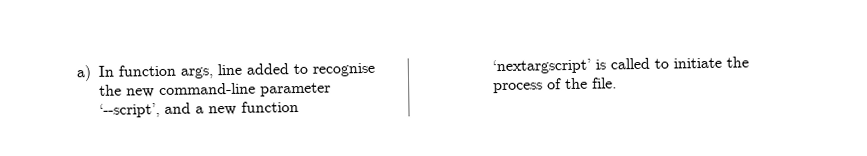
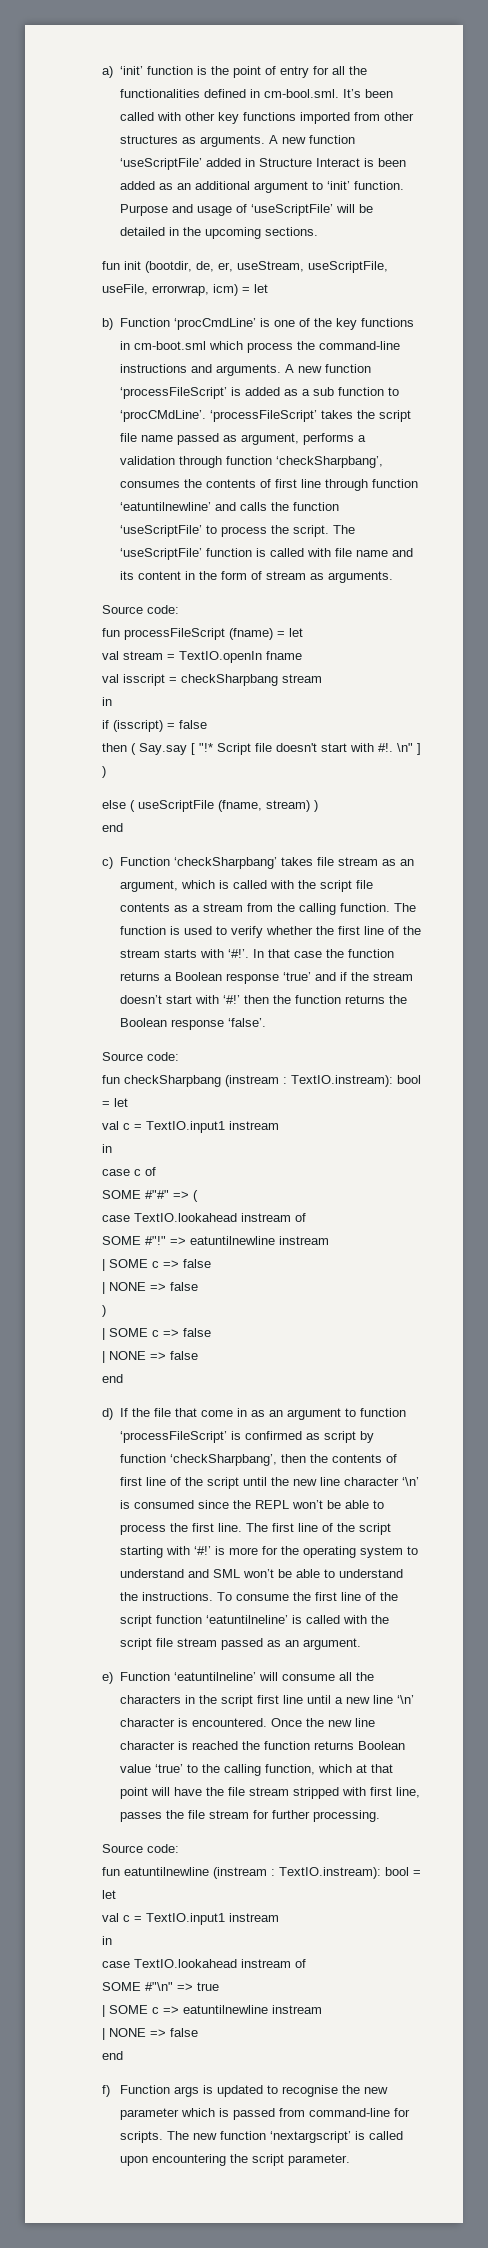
- a) In function args, line added to recognise the new command-line parameter ‘--script’, and a new function ‘nextargscript’ is called to initiate the process of the file.
+ a) ‘init’ function is the point of entry for all the functionalities defined in cm-bool.sml. It’s been called with other key functions imported from other structures as arguments. A new function ‘useScriptFile’ added in Structure Interact is been added as an additional argument to ‘init’ function. Purpose and usage of ‘useScriptFile’ will be detailed in the upcoming sections.
+ fun init (bootdir, de, er, useStream, useScriptFile, useFile, errorwrap, icm) = let
+ b) Function ‘procCmdLine’ is one of the key functions in cm-boot.sml which process the command-line instructions and arguments. A new function ‘processFileScript’ is added as a sub function to ‘procCMdLine’. ‘processFileScript’ takes the script file name passed as argument, performs a validation through function ‘checkSharpbang’, consumes the contents of first line through function ‘eatuntilnewline’ and calls the function ‘useScriptFile’ to process the script. The ‘useScriptFile’ function is called with file name and its content in the form of stream as arguments.
+ Source code:
+ fun processFileScript (fname) = let
+ val stream = TextIO.openIn fname
+ val isscript = checkSharpbang stream
+ in
+ if (isscript) = false
+ then ( Say.say [ "!* Script file doesn't start with #!. \n" ] )
+ else ( useScriptFile (fname, stream) )
+ end
+ c) Function ‘checkSharpbang’ takes file stream as an argument, which is called with the script file contents as a stream from the calling function. The function is used to verify whether the first line of the stream starts with ‘#!’. In that case the function returns a Boolean response ‘true’ and if the stream doesn’t start with ‘#!’ then the function returns the Boolean response ‘false’.
+ Source code:
+ fun checkSharpbang (instream : TextIO.instream): bool = let
+ val c = TextIO.input1 instream
+ in
+ case c of
+ SOME #"#" => (
+ case TextIO.lookahead instream of
+ SOME #"!" => eatuntilnewline instream
+ | SOME c => false
+ | NONE => false
+ )
+ | SOME c => false
+ | NONE => false
+ end
+ d) If the file that come in as an argument to function ‘processFileScript’ is confirmed as script by function ‘checkSharpbang’, then the contents of first line of the script until the new line character ‘\n’ is consumed since the REPL won’t be able to process the first line. The first line of the script starting with ‘#!’ is more for the operating system to understand and SML won’t be able to understand the instructions. To consume the first line of the script function ‘eatuntilneline’ is called with the script file stream passed as an argument.
+ e) Function ‘eatuntilneline’ will consume all the characters in the script first line until a new line ‘\n’ character is encountered. Once the new line character is reached the function returns Boolean value ‘true’ to the calling function, which at that point will have the file stream stripped with first line, passes the file stream for further processing.
+ Source code:
+ fun eatuntilnewline (instream : TextIO.instream): bool = let
+ val c = TextIO.input1 instream
+ in
+ case TextIO.lookahead instream of
+ SOME #"\n" => true
+ | SOME c => eatuntilnewline instream
+ | NONE => false
+ end
+ f) Function args is updated to recognise the new parameter which is passed from command-line for scripts. The new function ‘nextargscript’ is called upon encountering the script parameter.

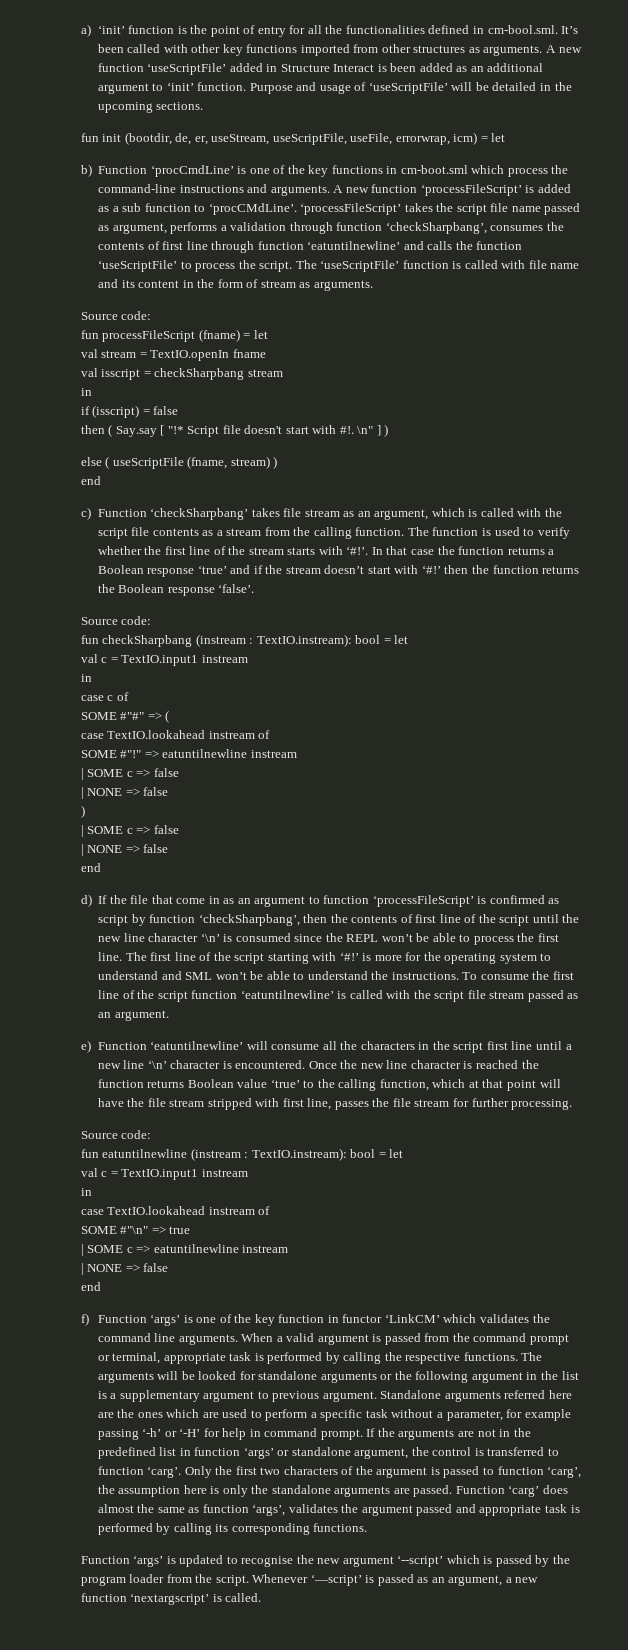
- To consume the first line of the script function ‘eatuntilneline’ is called with the script file stream passed as an argument.
+ To consume the first line of the script function ‘eatuntilnewline’ is called with the script file stream passed as an argument.
- e) Function ‘eatuntilneline’ will consume all the characters in the script first line until a new line ‘\n’ character is encountered.
+ e) Function ‘eatuntilnewline’ will consume all the characters in the script first line until a new line ‘\n’ character is encountered.
- f) Function args is updated to recognise the new parameter which is passed from command-line for scripts. The new function ‘nextargscript’ is called upon encountering the script parameter.
+ f) Function ‘args’ is one of the key function in functor ‘LinkCM’ which validates the command line arguments. When a valid argument is passed from the command prompt or terminal, appropriate task is performed by calling the respective functions. The arguments will be looked for standalone arguments or the following argument in the list is a supplementary argument to previous argument. Standalone arguments referred here are the ones which are used to perform a specific task without a parameter, for example passing ‘-h’ or ‘-H’ for help in command prompt. If the arguments are not in the predefined list in function ‘args’ or standalone argument, the control is transferred to function ‘carg’. Only the first two characters of the argument is passed to function ‘carg’, the assumption here is only the standalone arguments are passed. Function ‘carg’ does almost the same as function ‘args’, validates the argument passed and appropriate task is performed by calling its corresponding functions.
+ Function ‘args’ is updated to recognise the new argument ‘--script’ which is passed by the program loader from the script. Whenever ‘—script’ is passed as an argument, a new function ‘nextargscript’ is called.

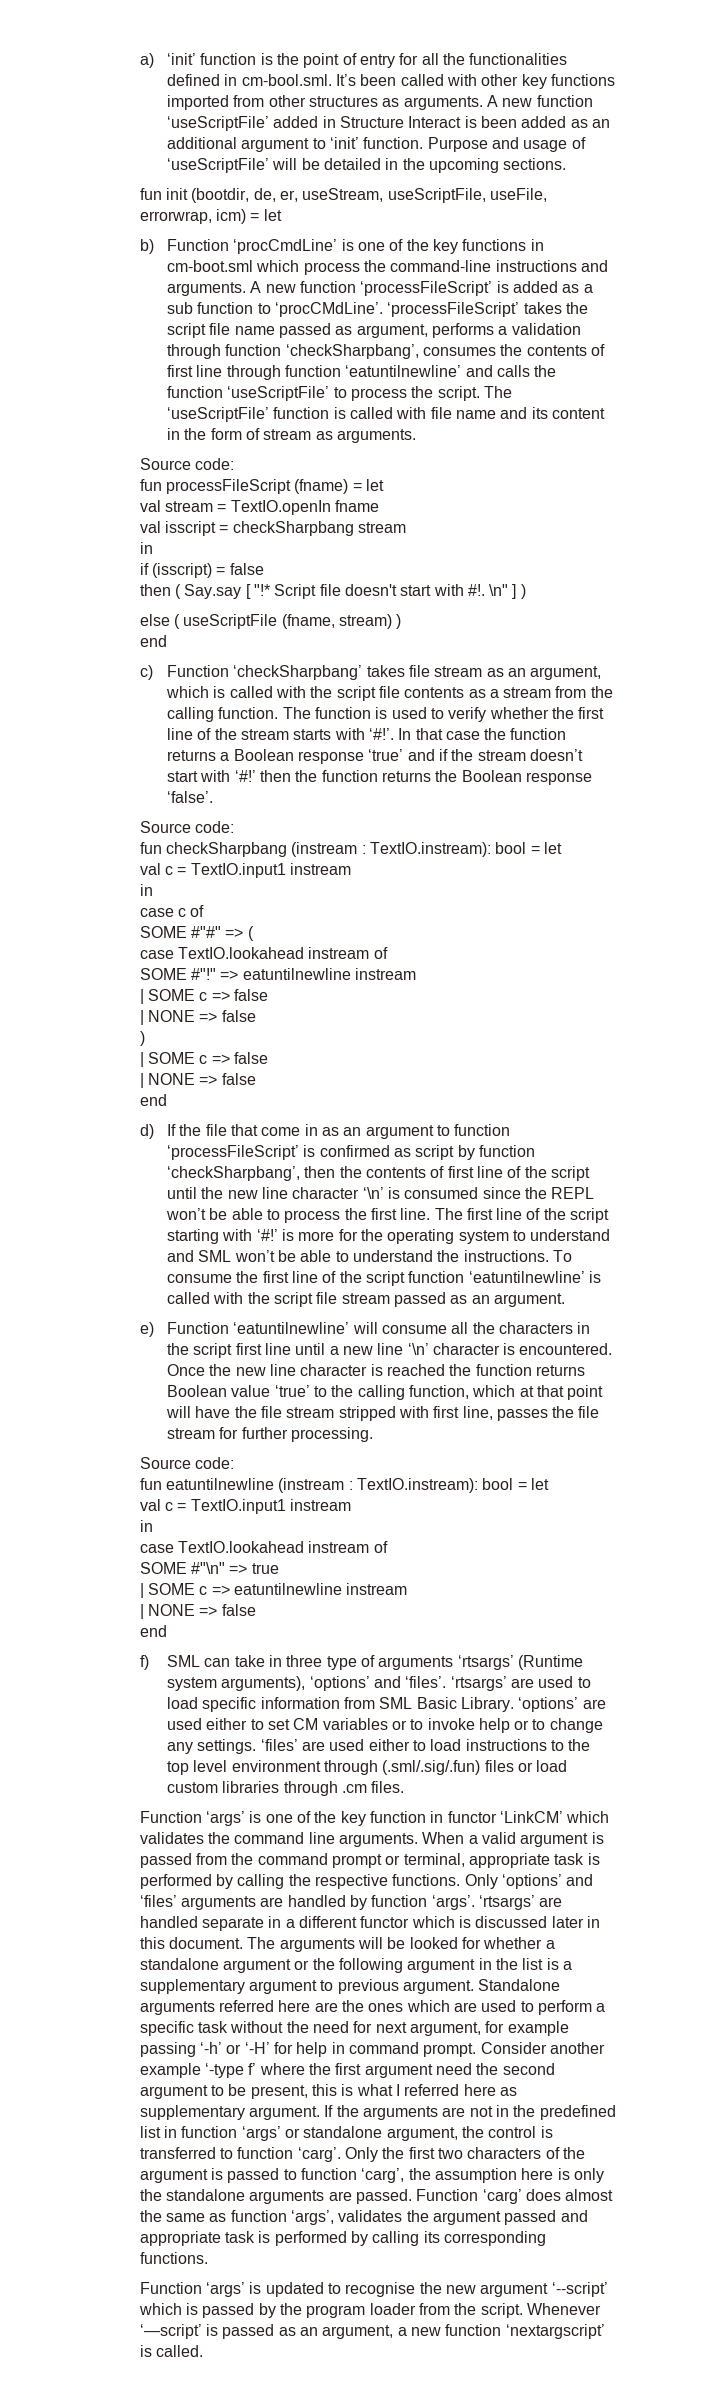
- f) Function ‘args’ is one of the key function in functor ‘LinkCM’ which validates the command line arguments.
+ f) SML can take in three type of arguments ‘rtsargs’ (Runtime system arguments), ‘options’ and ‘files’. ‘rtsargs’ are used to load specific information from SML Basic Library. ‘options’ are used either to set CM variables or to invoke help or to change any settings. ‘files’ are used either to load instructions to the top level environment through (.sml/.sig/.fun) files or load custom libraries through .cm files.
+ Function ‘args’ is one of the key function in functor ‘LinkCM’ which validates the command line arguments.
+ Only ‘options’ and ‘files’ arguments are handled by function ‘args’. ‘rtsargs’ are handled separate in a different functor which is discussed later in this document.
- The arguments will be looked for standalone arguments or the following argument in the list is a supplementary argument to previous argument.
+ The arguments will be looked for whether a standalone argument or the following argument in the list is a supplementary argument to previous argument.
- Standalone arguments referred here are the ones which are used to perform a specific task without a parameter, for example passing ‘-h’ or ‘-H’ for help in command prompt.
+ Standalone arguments referred here are the ones which are used to perform a specific task without the need for next argument, for example passing ‘-h’ or ‘-H’ for help in command prompt.
+ Consider another example ‘-type f’ where the first argument need the second argument to be present, this is what I referred here as supplementary argument.

